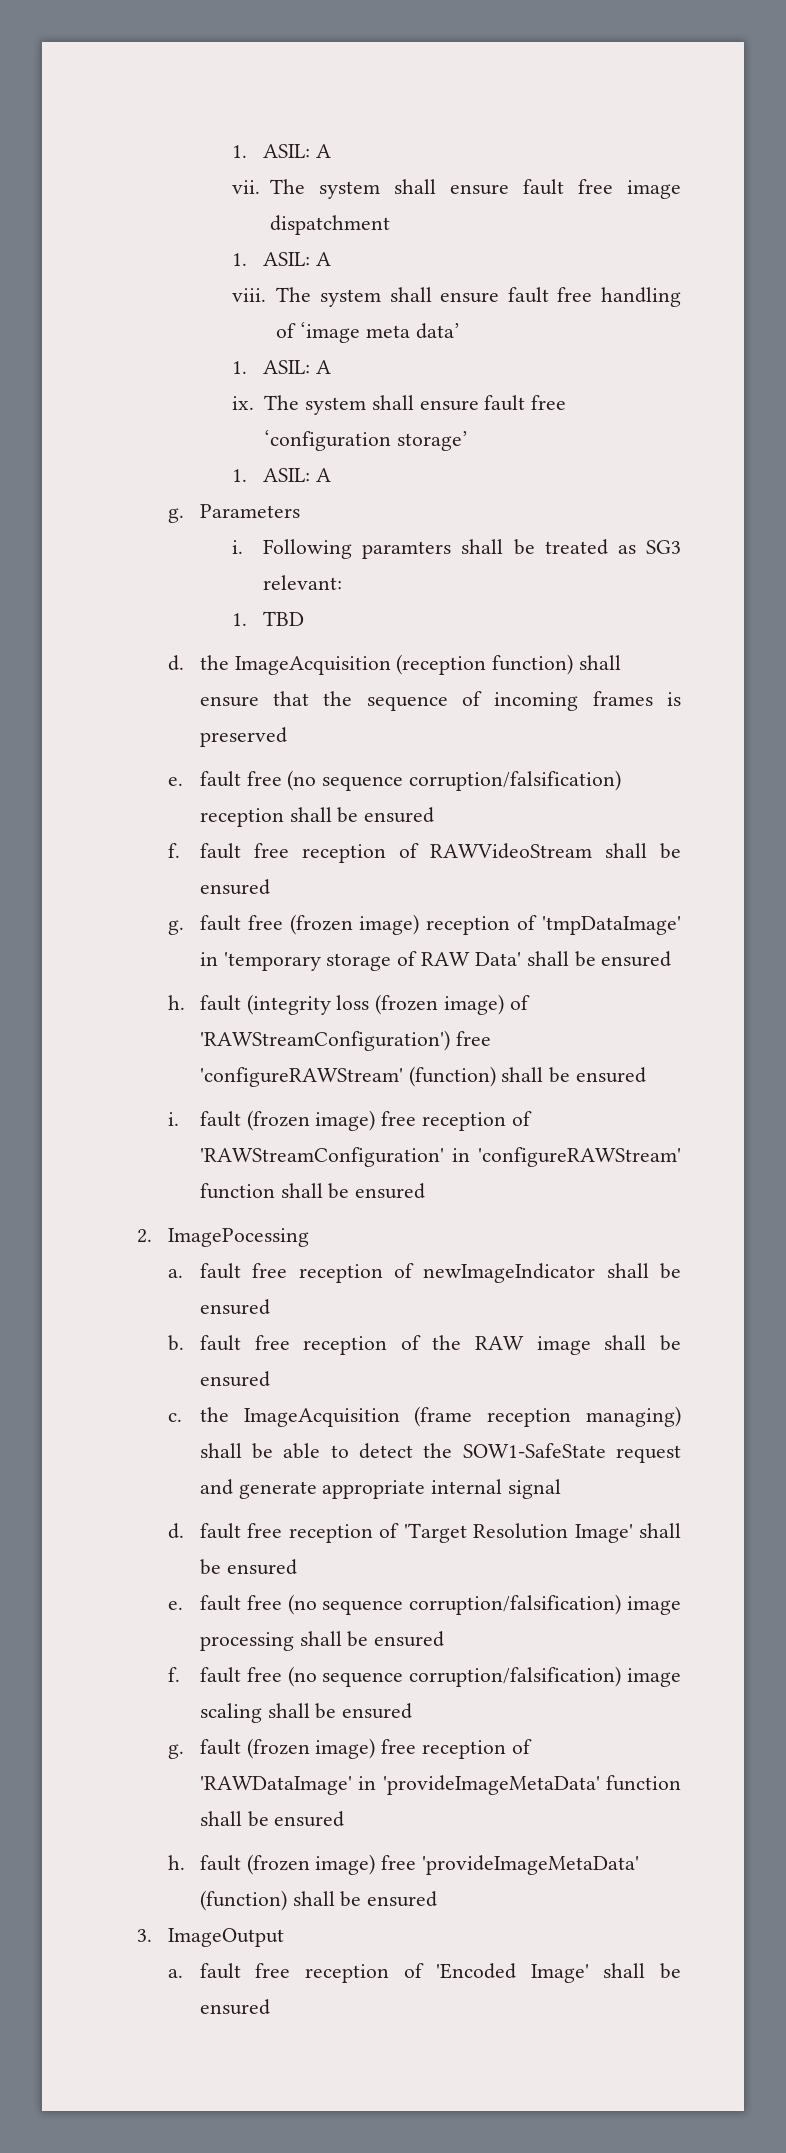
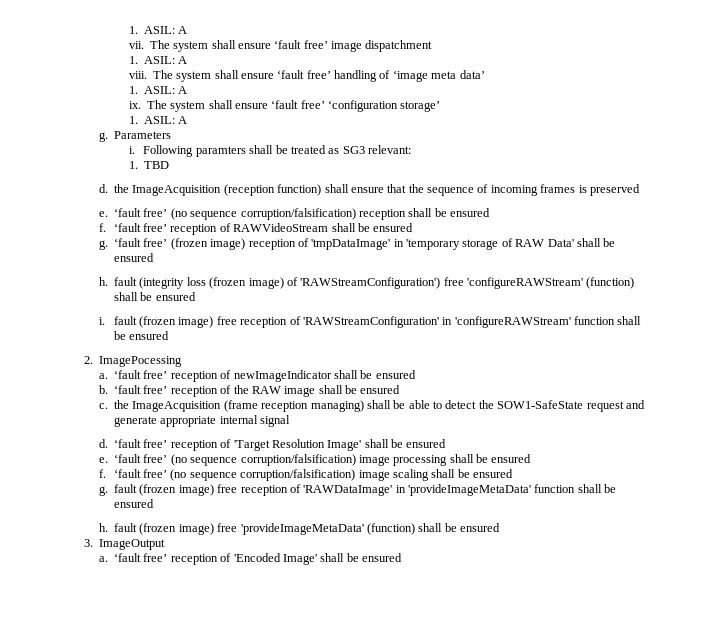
- The system shall ensure fault free image dispatchment
+ The system shall ensure ‘fault free’ image dispatchment
- The system shall ensure fault free handling of ‘image meta data’
+ The system shall ensure ‘fault free’ handling of ‘image meta data’
- The system shall ensure fault free ‘configuration storage’
+ The system shall ensure ‘fault free’ ‘configuration storage’
- e. fault free (no sequence corruption/falsification) reception shall be ensured
+ e. ‘fault free’ (no sequence corruption/falsification) reception shall be ensured
- f. fault free reception of RAWVideoStream shall be ensured
+ f. ‘fault free’ reception of RAWVideoStream shall be ensured
- g. fault free (frozen image) reception of 'tmpDataImage' in 'temporary storage of RAW Data' shall be ensured
+ g. ‘fault free’ (frozen image) reception of 'tmpDataImage' in 'temporary storage of RAW Data' shall be ensured
- a. fault free reception of newImageIndicator shall be ensured
+ a. ‘fault free’ reception of newImageIndicator shall be ensured
- b. fault free reception of the RAW image shall be ensured
+ b. ‘fault free’ reception of the RAW image shall be ensured
- d. fault free reception of 'Target Resolution Image' shall be ensured
+ d. ‘fault free’ reception of 'Target Resolution Image' shall be ensured
- e. fault free (no sequence corruption/falsification) image processing shall be ensured
+ e. ‘fault free’ (no sequence corruption/falsification) image processing shall be ensured
- f. fault free (no sequence corruption/falsification) image scaling shall be ensured
+ f. ‘fault free’ (no sequence corruption/falsification) image scaling shall be ensured
- a. fault free reception of 'Encoded Image' shall be ensured
+ a. ‘fault free’ reception of 'Encoded Image' shall be ensured

